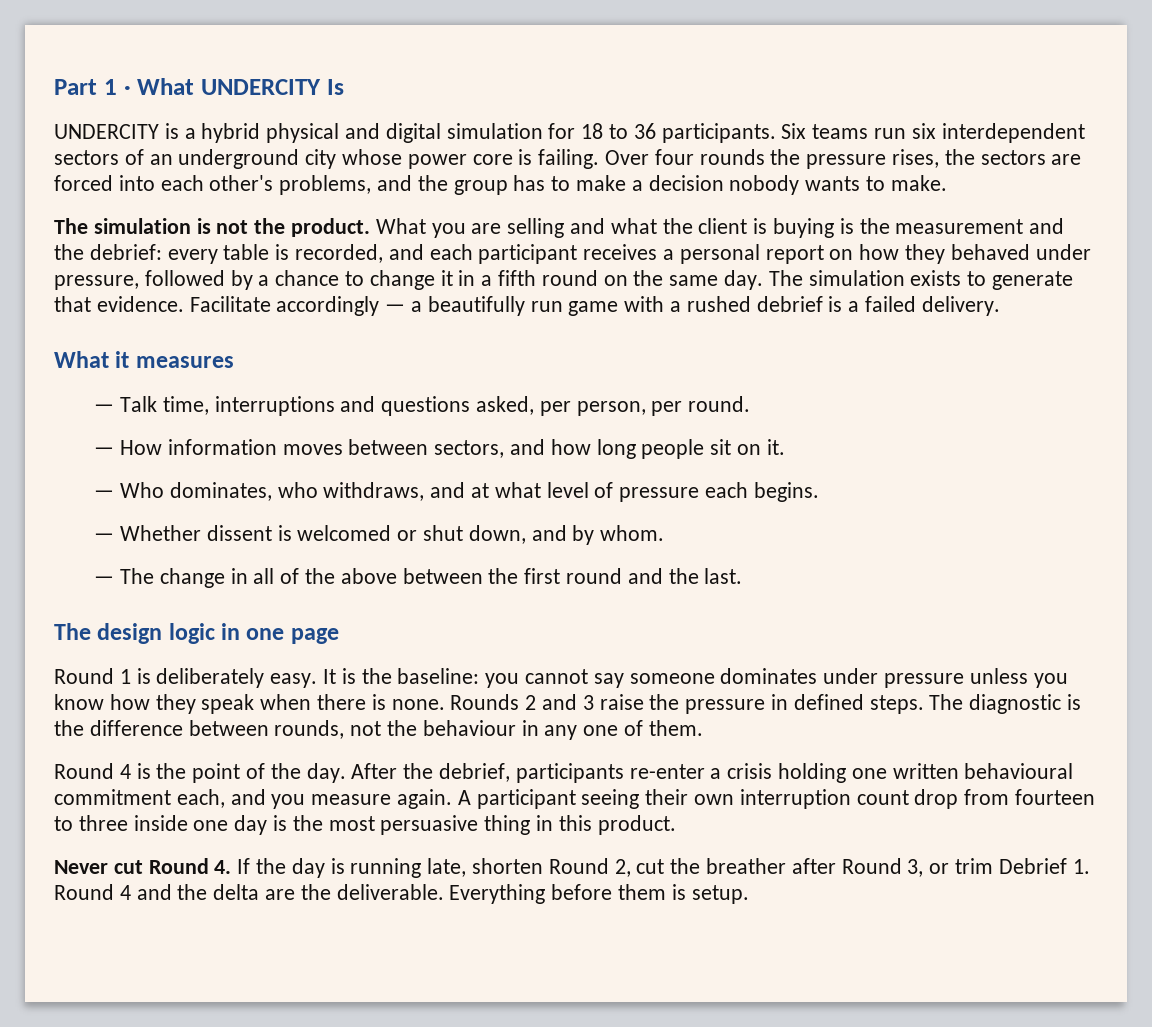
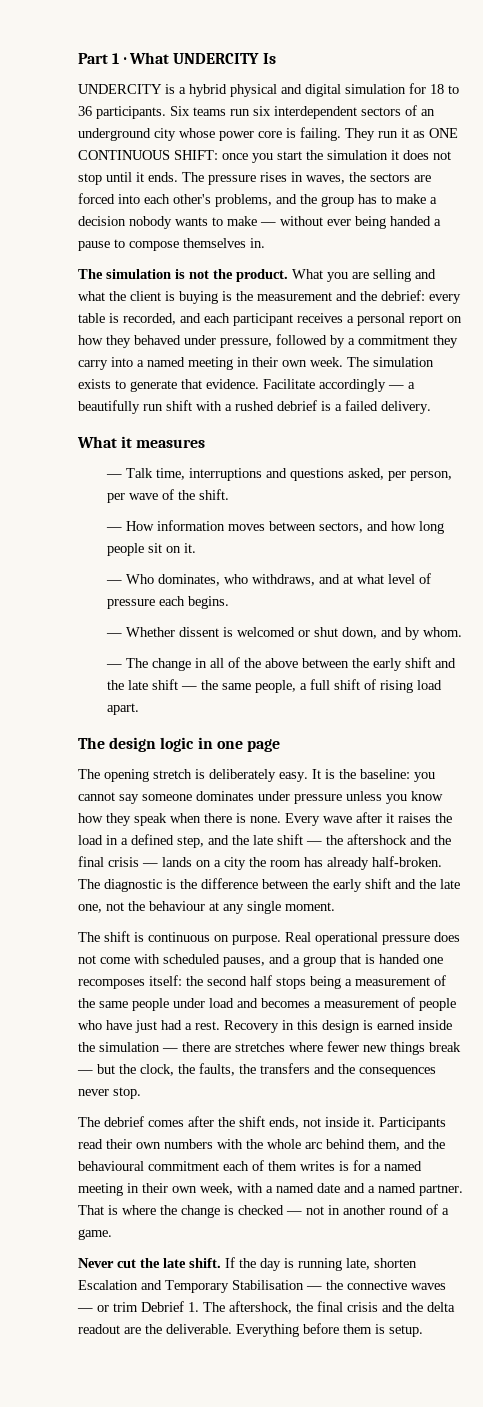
- Over four rounds the pressure rises, the sectors are forced into each other's problems, and the group has to make a decision nobody wants to make.
+ They run it as ONE CONTINUOUS SHIFT: once you start the simulation it does not stop until it ends. The pressure rises in waves, the sectors are forced into each other's problems, and the group has to make a decision nobody wants to make — without ever being handed a pause to compose themselves in.
- What you are selling and what the client is buying is the measurement and the debrief: every table is recorded, and each participant receives a personal report on how they behaved under pressure, followed by a chance to change it in a fifth round on the same day.
+ What you are selling and what the client is buying is the measurement and the debrief: every table is recorded, and each participant receives a personal report on how they behaved under pressure, followed by a commitment they carry into a named meeting in their own week.
- Facilitate accordingly — a beautifully run game with a rushed debrief is a failed delivery.
+ Facilitate accordingly — a beautifully run shift with a rushed debrief is a failed delivery.
- — Talk time, interruptions and questions asked, per person, per round.
+ — Talk time, interruptions and questions asked, per person, per wave of the shift.
- — The change in all of the above between the first round and the last.
+ — The change in all of the above between the early shift and the late shift — the same people, a full shift of rising load apart.
- Round 1 is deliberately easy.
+ The opening stretch is deliberately easy.
- Rounds 2 and 3 raise the pressure in defined steps.
+ Every wave after it raises the load in a defined step, and the late shift — the aftershock and the final crisis — lands on a city the room has already half-broken.
- The diagnostic is the difference between rounds, not the behaviour in any one of them.
- Round 4 is the point of the day. After the debrief, participants re-enter a crisis holding one written behavioural commitment each, and you measure again. A participant seeing their own interruption count drop from fourteen to three inside one day is the most persuasive thing in this product.
+ The diagnostic is the difference between the early shift and the late one, not the behaviour at any single moment.
+ The shift is continuous on purpose. Real operational pressure does not come with scheduled pauses, and a group that is handed one recomposes itself: the second half stops being a measurement of the same people under load and becomes a measurement of people who have just had a rest. Recovery in this design is earned inside the simulation — there are stretches where fewer new things break — but the clock, the faults, the transfers and the consequences never stop.
+ The debrief comes after the shift ends, not inside it. Participants read their own numbers with the whole arc behind them, and the behavioural commitment each of them writes is for a named meeting in their own week, with a named date and a named partner. That is where the change is checked — not in another round of a game.
- Never cut Round 4. If the day is running late, shorten Round 2, cut the breather after Round 3, or trim Debrief 1. Round 4 and the delta are the deliverable.
+ Never cut the late shift. If the day is running late, shorten Escalation and Temporary Stabilisation — the connective waves — or trim Debrief 1. The aftershock, the final crisis and the delta readout are the deliverable.

